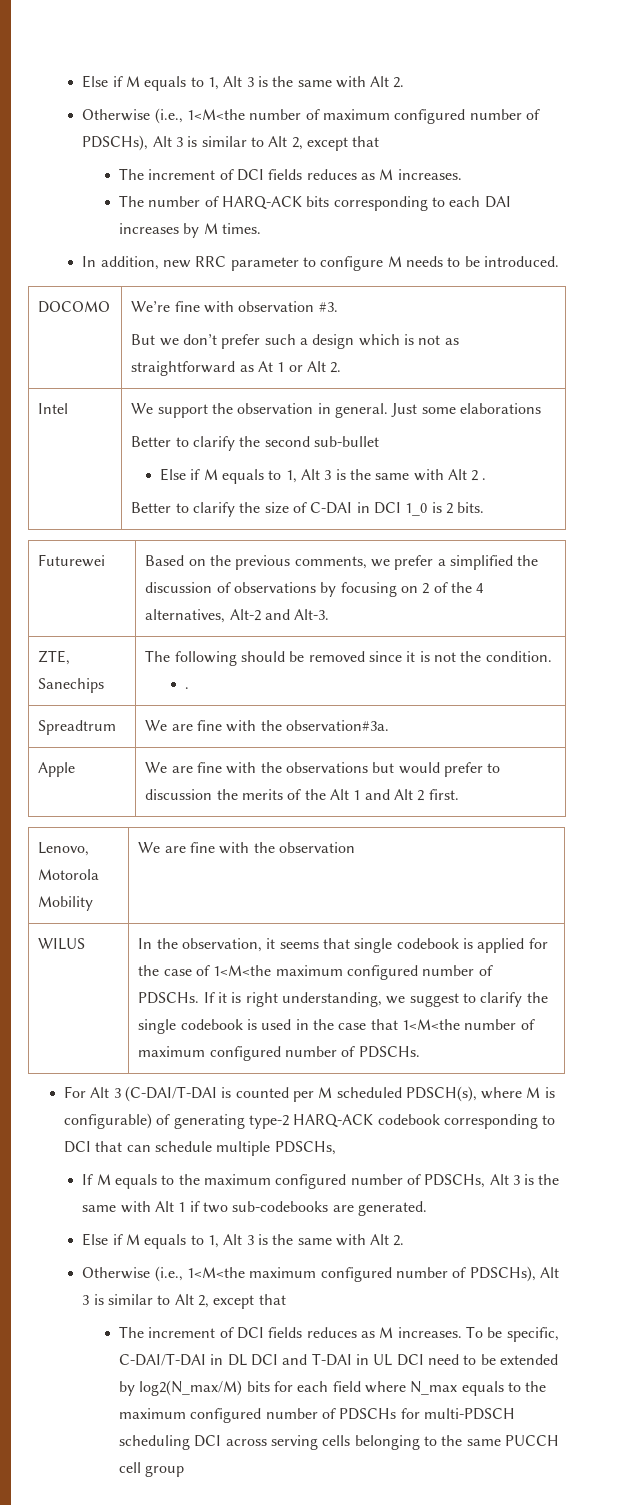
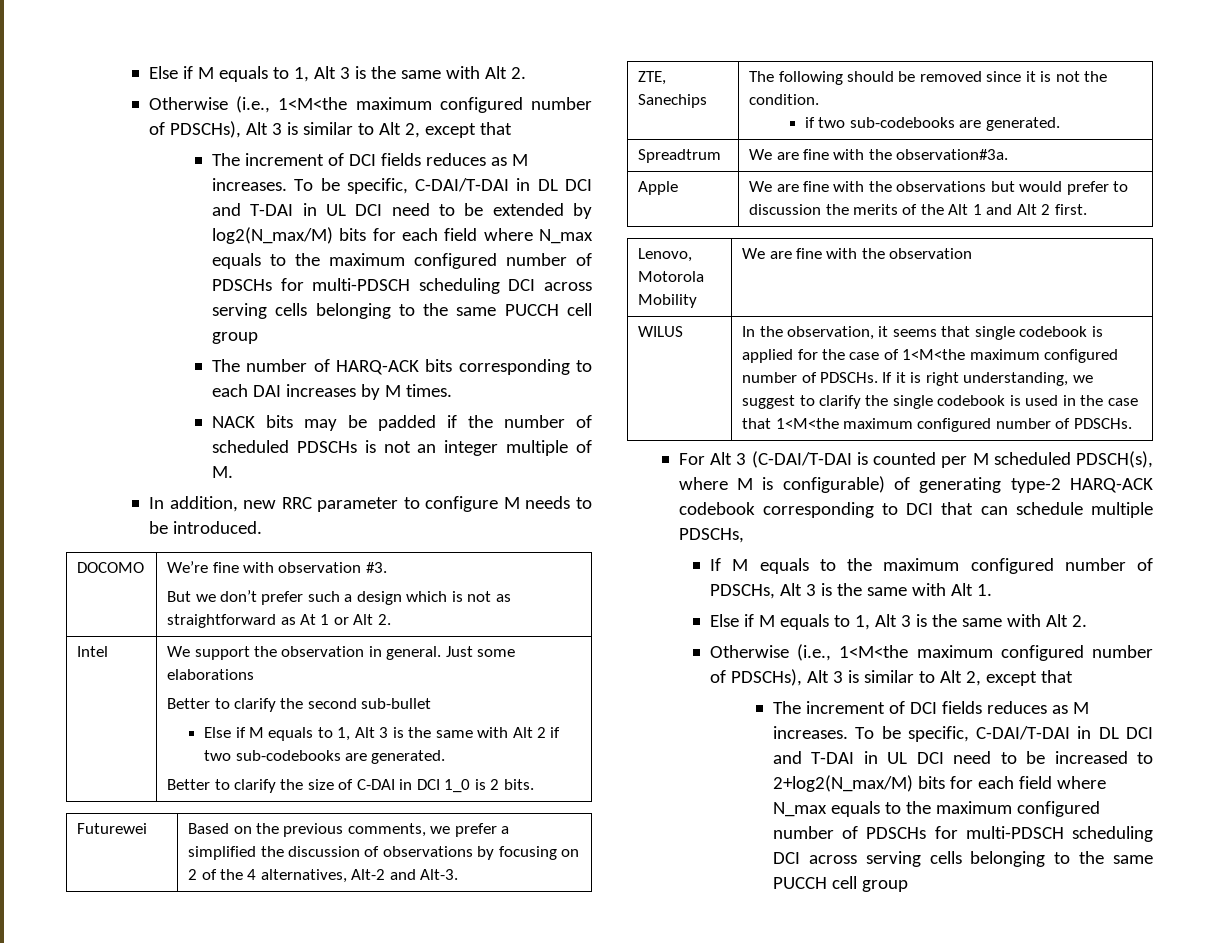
- Otherwise (i.e., 1<M<the number of maximum configured number of PDSCHs), Alt 3 is similar to Alt 2, except that
- The increment of DCI fields reduces as M increases.
- The number of HARQ-ACK bits corresponding to each DAI increases by M times.
- In addition, new RRC parameter to configure M needs to be introduced.
- DOCOMO | We’re fine with observation #3.
- But we don’t prefer such a design which is not as straightforward as At 1 or Alt 2.
- Intel | We support the observation in general. Just some elaborations
- Better to clarify the second sub-bullet
- Else if M equals to 1, Alt 3 is the same with Alt 2 .
- Better to clarify the size of C-DAI in DCI 1_0 is 2 bits.
- Futurewei | Based on the previous comments, we prefer a simplified the discussion of observations by focusing on 2 of the 4 alternatives, Alt-2 and Alt-3.
- ZTE, Sanechips | The following should be removed since it is not the condition.
- .
- Spreadtrum | We are fine with the observation#3a.
- Apple | We are fine with the observations but would prefer to discussion the merits of the Alt 1 and Alt 2 first.
- Lenovo, Motorola Mobility | We are fine with the observation
- WILUS | In the observation, it seems that single codebook is applied for the case of 1<M<the maximum configured number of PDSCHs. If it is right understanding, we suggest to clarify the single codebook is used in the case that 1<M<the number of maximum configured number of PDSCHs.
- For Alt 3 (C-DAI/T-DAI is counted per M scheduled PDSCH(s), where M is configurable) of generating type-2 HARQ-ACK codebook corresponding to DCI that can schedule multiple PDSCHs,
- If M equals to the maximum configured number of PDSCHs, Alt 3 is the same with Alt 1 if two sub-codebooks are generated.
- Else if M equals to 1, Alt 3 is the same with Alt 2.
+ The number of HARQ-ACK bits corresponding to each DAI increases by M times.
+ NACK bits may be padded if the number of scheduled PDSCHs is not an integer multiple of M.
+ In addition, new RRC parameter to configure M needs to be introduced.
+ DOCOMO | We’re fine with observation #3.
+ But we don’t prefer such a design which is not as straightforward as At 1 or Alt 2.
+ Intel | We support the observation in general. Just some elaborations
+ Better to clarify the second sub-bullet
+ Else if M equals to 1, Alt 3 is the same with Alt 2 if two sub-codebooks are generated.
+ Better to clarify the size of C-DAI in DCI 1_0 is 2 bits.
+ Futurewei | Based on the previous comments, we prefer a simplified the discussion of observations by focusing on 2 of the 4 alternatives, Alt-2 and Alt-3.
+ ZTE, Sanechips | The following should be removed since it is not the condition.
+ if two sub-codebooks are generated.
+ Spreadtrum | We are fine with the observation#3a.
+ Apple | We are fine with the observations but would prefer to discussion the merits of the Alt 1 and Alt 2 first.
+ Lenovo, Motorola Mobility | We are fine with the observation
+ WILUS | In the observation, it seems that single codebook is applied for the case of 1<M<the maximum configured number of PDSCHs. If it is right understanding, we suggest to clarify the single codebook is used in the case that 1<M<the maximum configured number of PDSCHs.
+ For Alt 3 (C-DAI/T-DAI is counted per M scheduled PDSCH(s), where M is configurable) of generating type-2 HARQ-ACK codebook corresponding to DCI that can schedule multiple PDSCHs,
+ If M equals to the maximum configured number of PDSCHs, Alt 3 is the same with Alt 1.
+ Else if M equals to 1, Alt 3 is the same with Alt 2.
+ Otherwise (i.e., 1<M<the maximum configured number of PDSCHs), Alt 3 is similar to Alt 2, except that
+ The increment of DCI fields reduces as M increases. To be specific, C-DAI/T-DAI in DL DCI and T-DAI in UL DCI need to be increased to 2+log2(N_max/M) bits for each field where N_max equals to the maximum configured number of PDSCHs for multi-PDSCH scheduling DCI across serving cells belonging to the same PUCCH cell group

